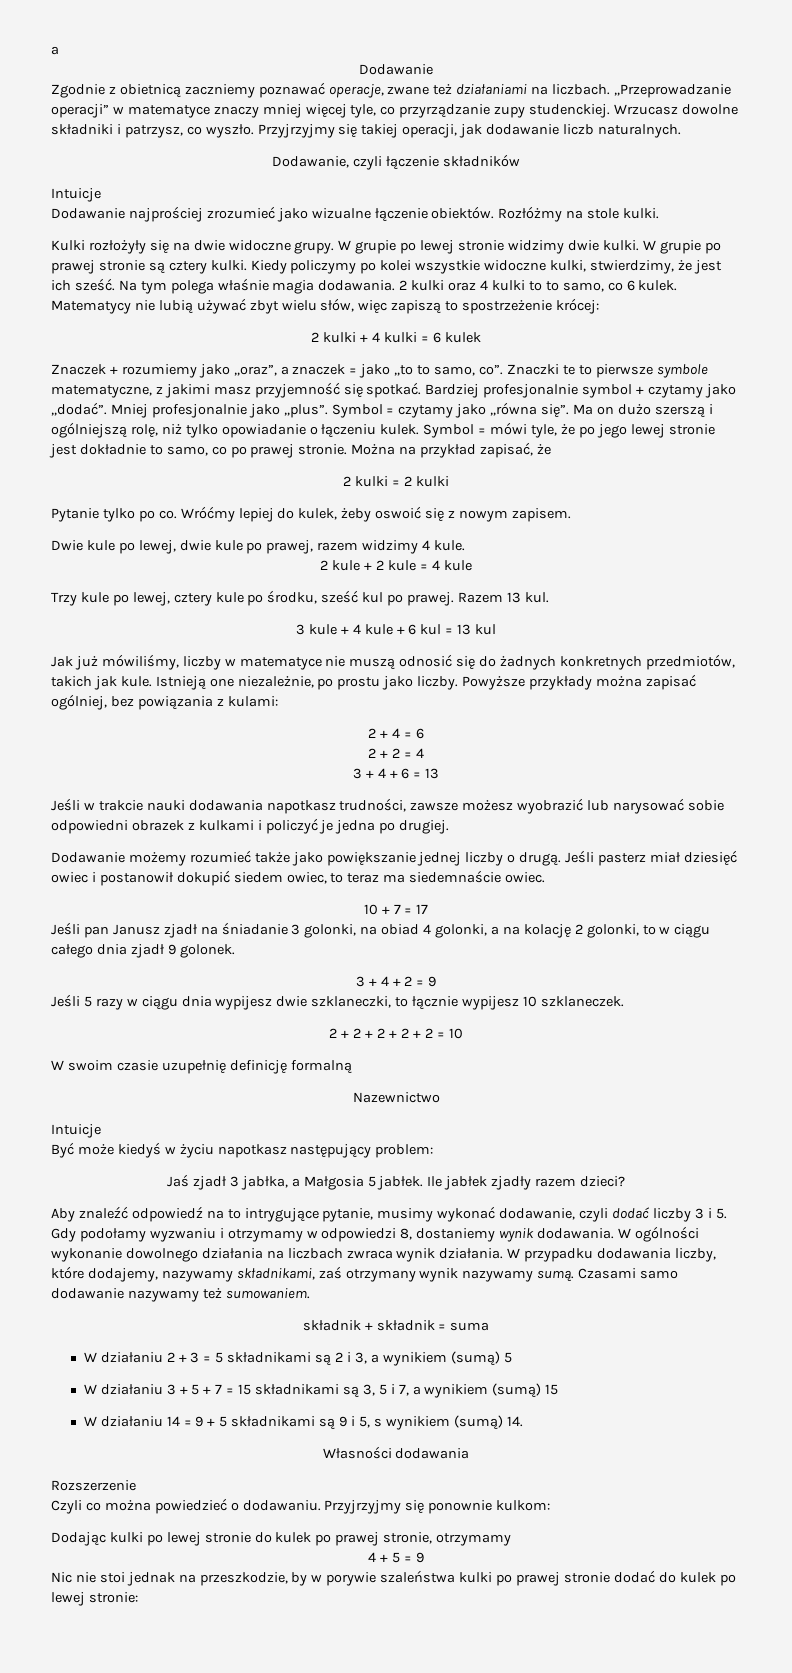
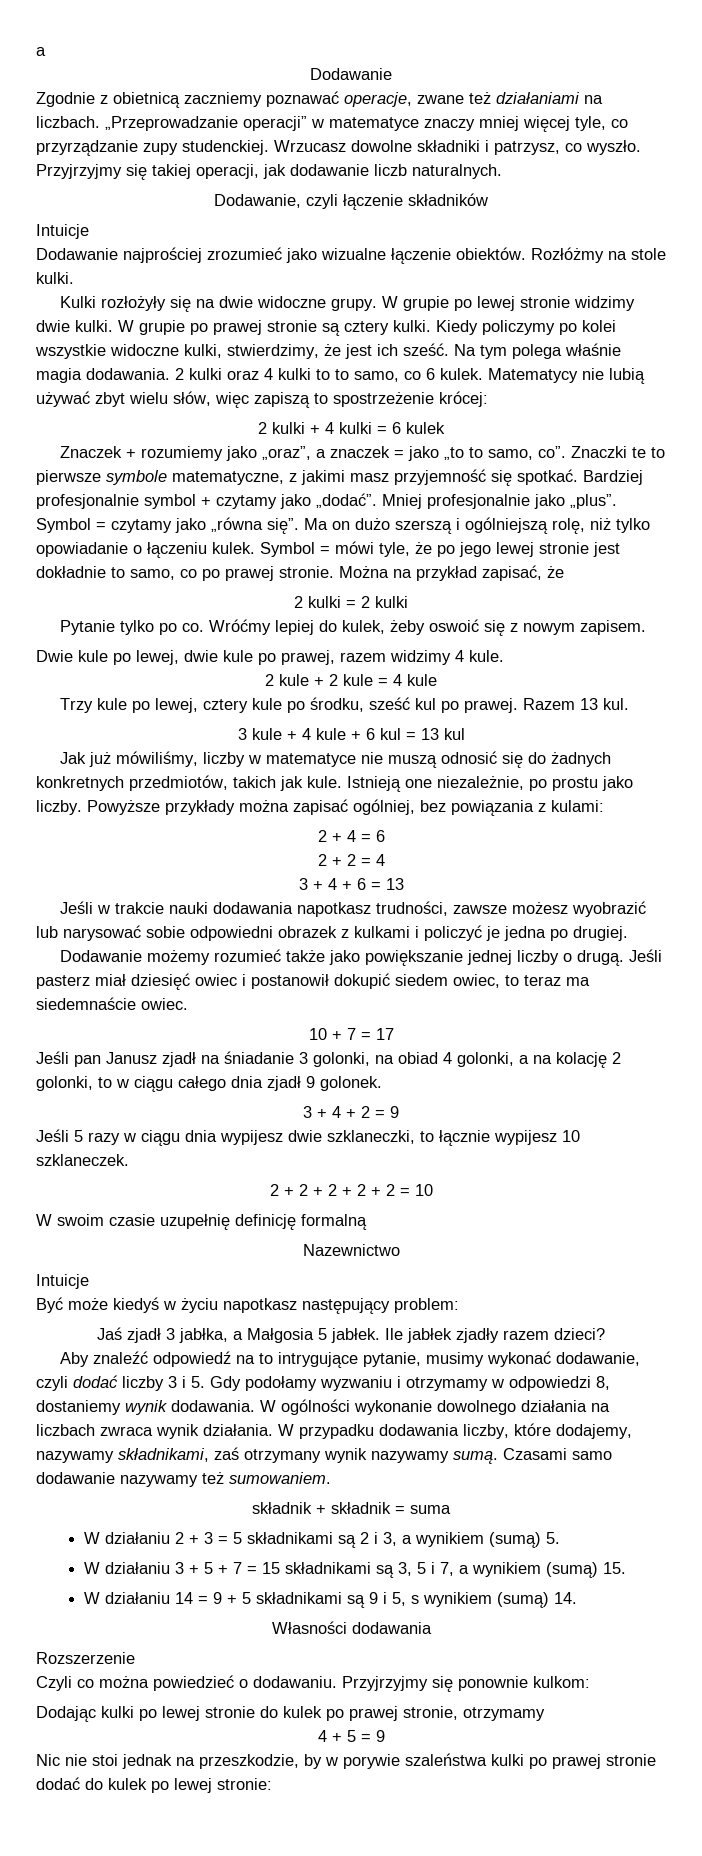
- W działaniu 2 + 3 = 5 składnikami są 2 i 3, a wynikiem (sumą) 5
+ W działaniu 2 + 3 = 5 składnikami są 2 i 3, a wynikiem (sumą) 5.
- W działaniu 3 + 5 + 7 = 15 składnikami są 3, 5 i 7, a wynikiem (sumą) 15
+ W działaniu 3 + 5 + 7 = 15 składnikami są 3, 5 i 7, a wynikiem (sumą) 15.

